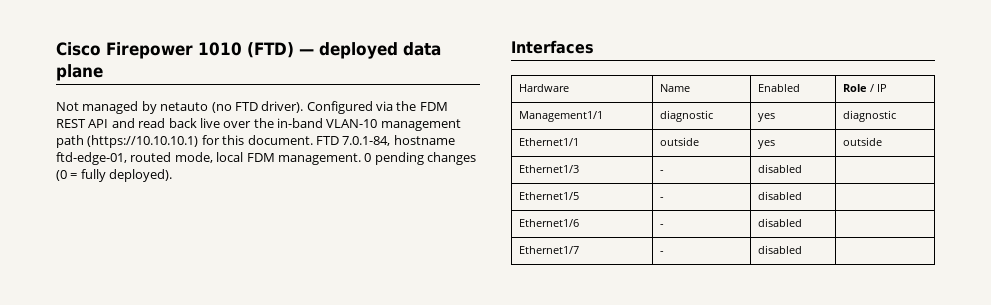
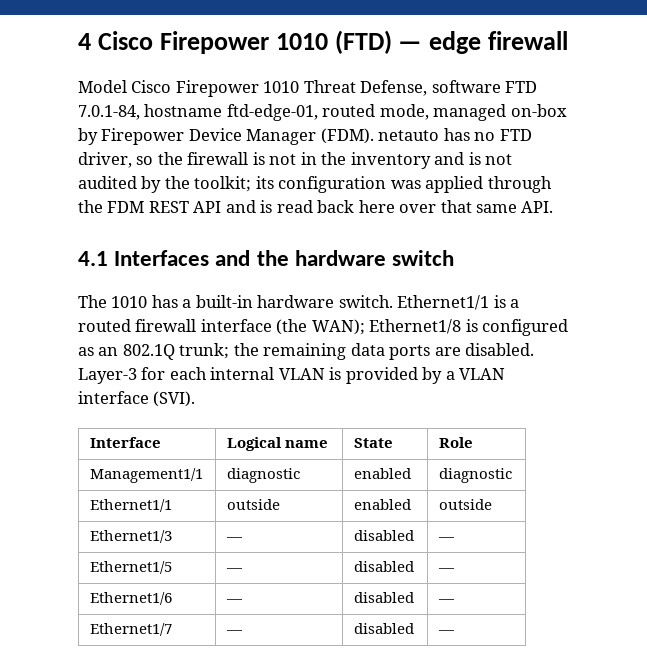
- Cisco Firepower 1010 (FTD) — deployed data plane
- Not managed by netauto (no FTD driver). Configured via the FDM REST API and read back live over the in-band VLAN-10 management path (https://10.10.10.1) for this document. FTD 7.0.1-84, hostname ftd-edge-01, routed mode, local FDM management. 0 pending changes (0 = fully deployed).
- Interfaces
- Hardware | Name | Enabled | Role / IP
+ 4 Cisco Firepower 1010 (FTD) — edge firewall
+ Model Cisco Firepower 1010 Threat Defense, software FTD 7.0.1-84, hostname ftd-edge-01, routed mode, managed on-box by Firepower Device Manager (FDM). netauto has no FTD driver, so the firewall is not in the inventory and is not audited by the toolkit; its configuration was applied through the FDM REST API and is read back here over that same API.
+ 4.1 Interfaces and the hardware switch
+ The 1010 has a built-in hardware switch. Ethernet1/1 is a routed firewall interface (the WAN); Ethernet1/8 is configured as an 802.1Q trunk; the remaining data ports are disabled. Layer-3 for each internal VLAN is provided by a VLAN interface (SVI).
+ Interface | Logical name | State | Role
- Management1/1 | diagnostic | yes | diagnostic
+ Management1/1 | diagnostic | enabled | diagnostic
- Ethernet1/1 | outside | yes | outside
+ Ethernet1/1 | outside | enabled | outside
- Ethernet1/3 | - | disabled |
+ Ethernet1/3 | — | disabled | —
- Ethernet1/5 | - | disabled |
+ Ethernet1/5 | — | disabled | —
- Ethernet1/6 | - | disabled |
+ Ethernet1/6 | — | disabled | —
- Ethernet1/7 | - | disabled |
+ Ethernet1/7 | — | disabled | —

